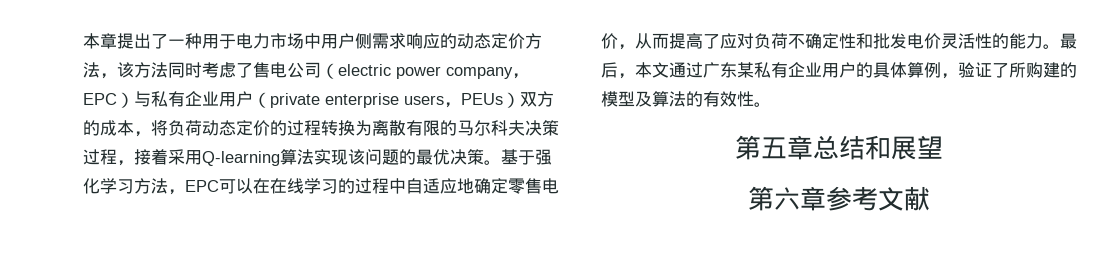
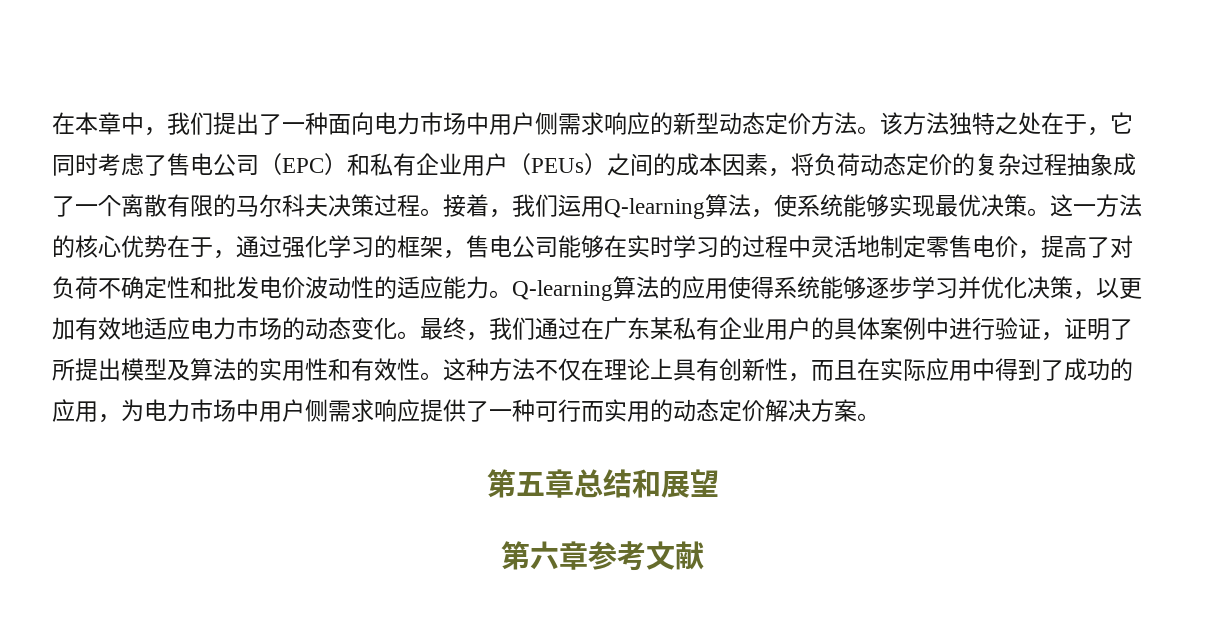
- 本章提出了一种用于电力市场中用户侧需求响应的动态定价方法，该方法同时考虑了售电公司（electric power company，EPC）与私有企业用户（private enterprise users，PEUs）双方的成本，将负荷动态定价的过程转换为离散有限的马尔科夫决策过程，接着采用Q-learning算法实现该问题的最优决策。基于强化学习方法，EPC可以在在线学习的过程中自适应地确定零售电价，从而提高了应对负荷不确定性和批发电价灵活性的能力。最后，本文通过广东某私有企业用户的具体算例，验证了所购建的模型及算法的有效性。
+ 在本章中，我们提出了一种面向电力市场中用户侧需求响应的新型动态定价方法。该方法独特之处在于，它同时考虑了售电公司（EPC）和私有企业用户（PEUs）之间的成本因素，将负荷动态定价的复杂过程抽象成了一个离散有限的马尔科夫决策过程。接着，我们运用Q-learning算法，使系统能够实现最优决策。这一方法的核心优势在于，通过强化学习的框架，售电公司能够在实时学习的过程中灵活地制定零售电价，提高了对负荷不确定性和批发电价波动性的适应能力。Q-learning算法的应用使得系统能够逐步学习并优化决策，以更加有效地适应电力市场的动态变化。最终，我们通过在广东某私有企业用户的具体案例中进行验证，证明了所提出模型及算法的实用性和有效性。这种方法不仅在理论上具有创新性，而且在实际应用中得到了成功的应用，为电力市场中用户侧需求响应提供了一种可行而实用的动态定价解决方案。

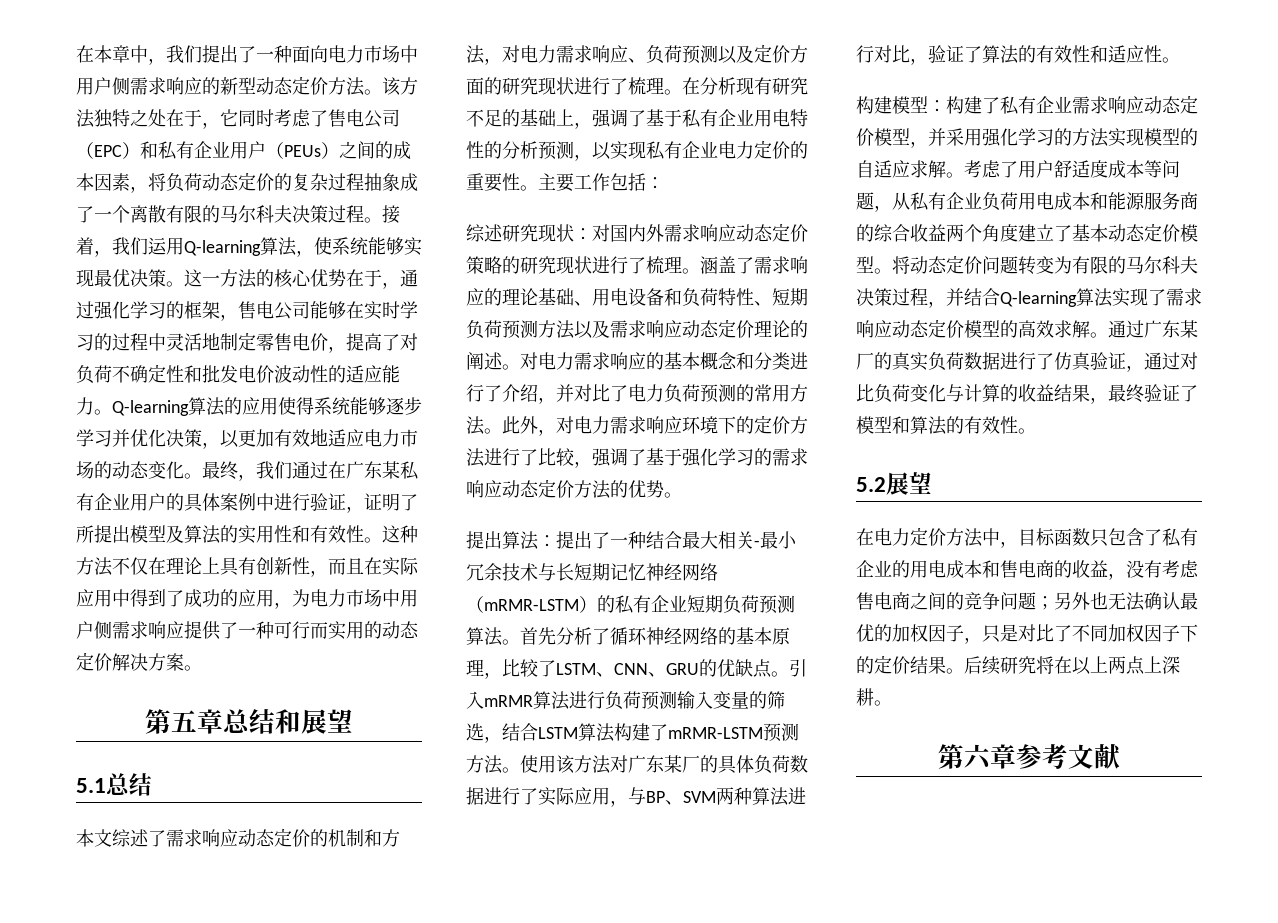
+ 5.1总结
+ 本文综述了需求响应动态定价的机制和方法，对电力需求响应、负荷预测以及定价方面的研究现状进行了梳理。在分析现有研究不足的基础上，强调了基于私有企业用电特性的分析预测，以实现私有企业电力定价的重要性。主要工作包括：
+ 综述研究现状：对国内外需求响应动态定价策略的研究现状进行了梳理。涵盖了需求响应的理论基础、用电设备和负荷特性、短期负荷预测方法以及需求响应动态定价理论的阐述。对电力需求响应的基本概念和分类进行了介绍，并对比了电力负荷预测的常用方法。此外，对电力需求响应环境下的定价方法进行了比较，强调了基于强化学习的需求响应动态定价方法的优势。
+ 提出算法：提出了一种结合最大相关-最小冗余技术与长短期记忆神经网络（mRMR-LSTM）的私有企业短期负荷预测算法。首先分析了循环神经网络的基本原理，比较了LSTM、CNN、GRU的优缺点。引入mRMR算法进行负荷预测输入变量的筛选，结合LSTM算法构建了mRMR-LSTM预测方法。使用该方法对广东某厂的具体负荷数据进行了实际应用，与BP、SVM两种算法进行对比，验证了算法的有效性和适应性。
+ 构建模型：构建了私有企业需求响应动态定价模型，并采用强化学习的方法实现模型的自适应求解。考虑了用户舒适度成本等问题，从私有企业负荷用电成本和能源服务商的综合收益两个角度建立了基本动态定价模型。将动态定价问题转变为有限的马尔科夫决策过程，并结合Q-learning算法实现了需求响应动态定价模型的高效求解。通过广东某厂的真实负荷数据进行了仿真验证，通过对比负荷变化与计算的收益结果，最终验证了模型和算法的有效性。
+ 5.2展望
+ 在电力定价方法中，目标函数只包含了私有企业的用电成本和售电商的收益，没有考虑售电商之间的竞争问题；另外也无法确认最优的加权因子，只是对比了不同加权因子下的定价结果。后续研究将在以上两点上深耕。

